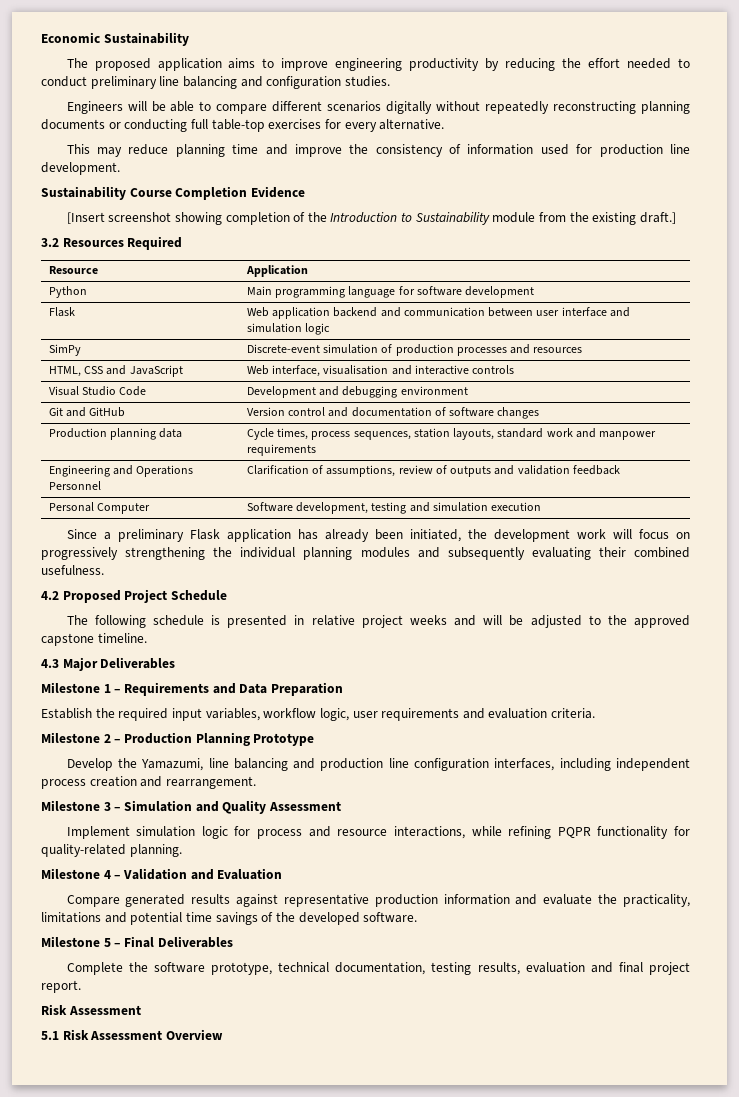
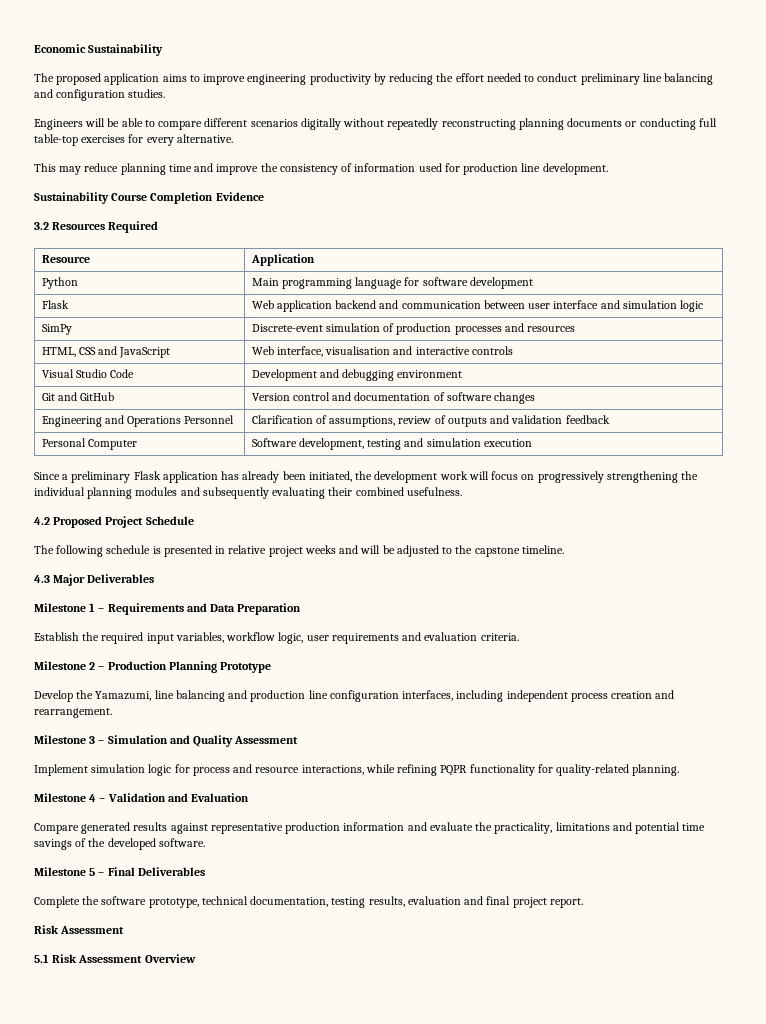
- [Insert screenshot showing completion of the Introduction to Sustainability module from the existing draft.]
- Production planning data | Cycle times, process sequences, station layouts, standard work and manpower requirements
- The following schedule is presented in relative project weeks and will be adjusted to the approved capstone timeline.
+ The following schedule is presented in relative project weeks and will be adjusted to the capstone timeline.

